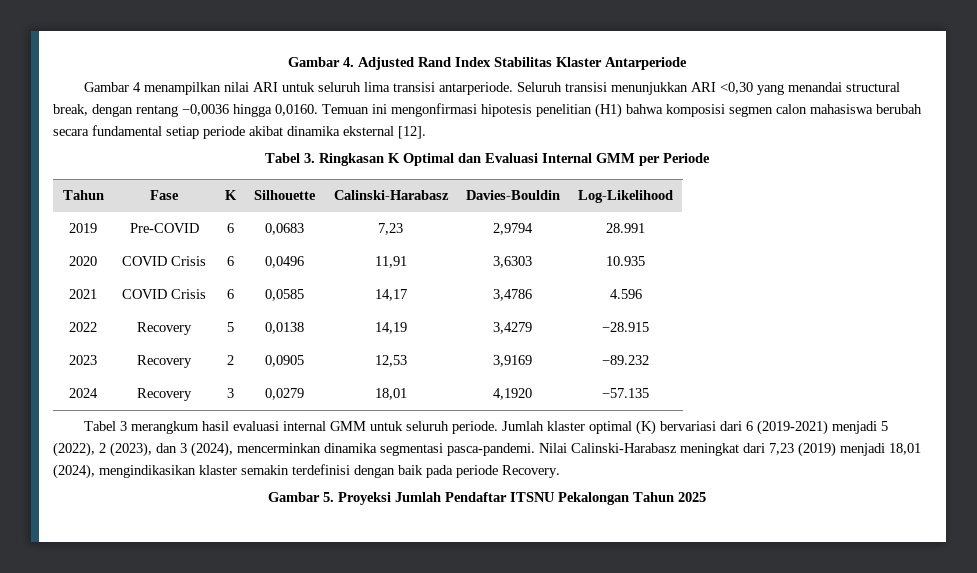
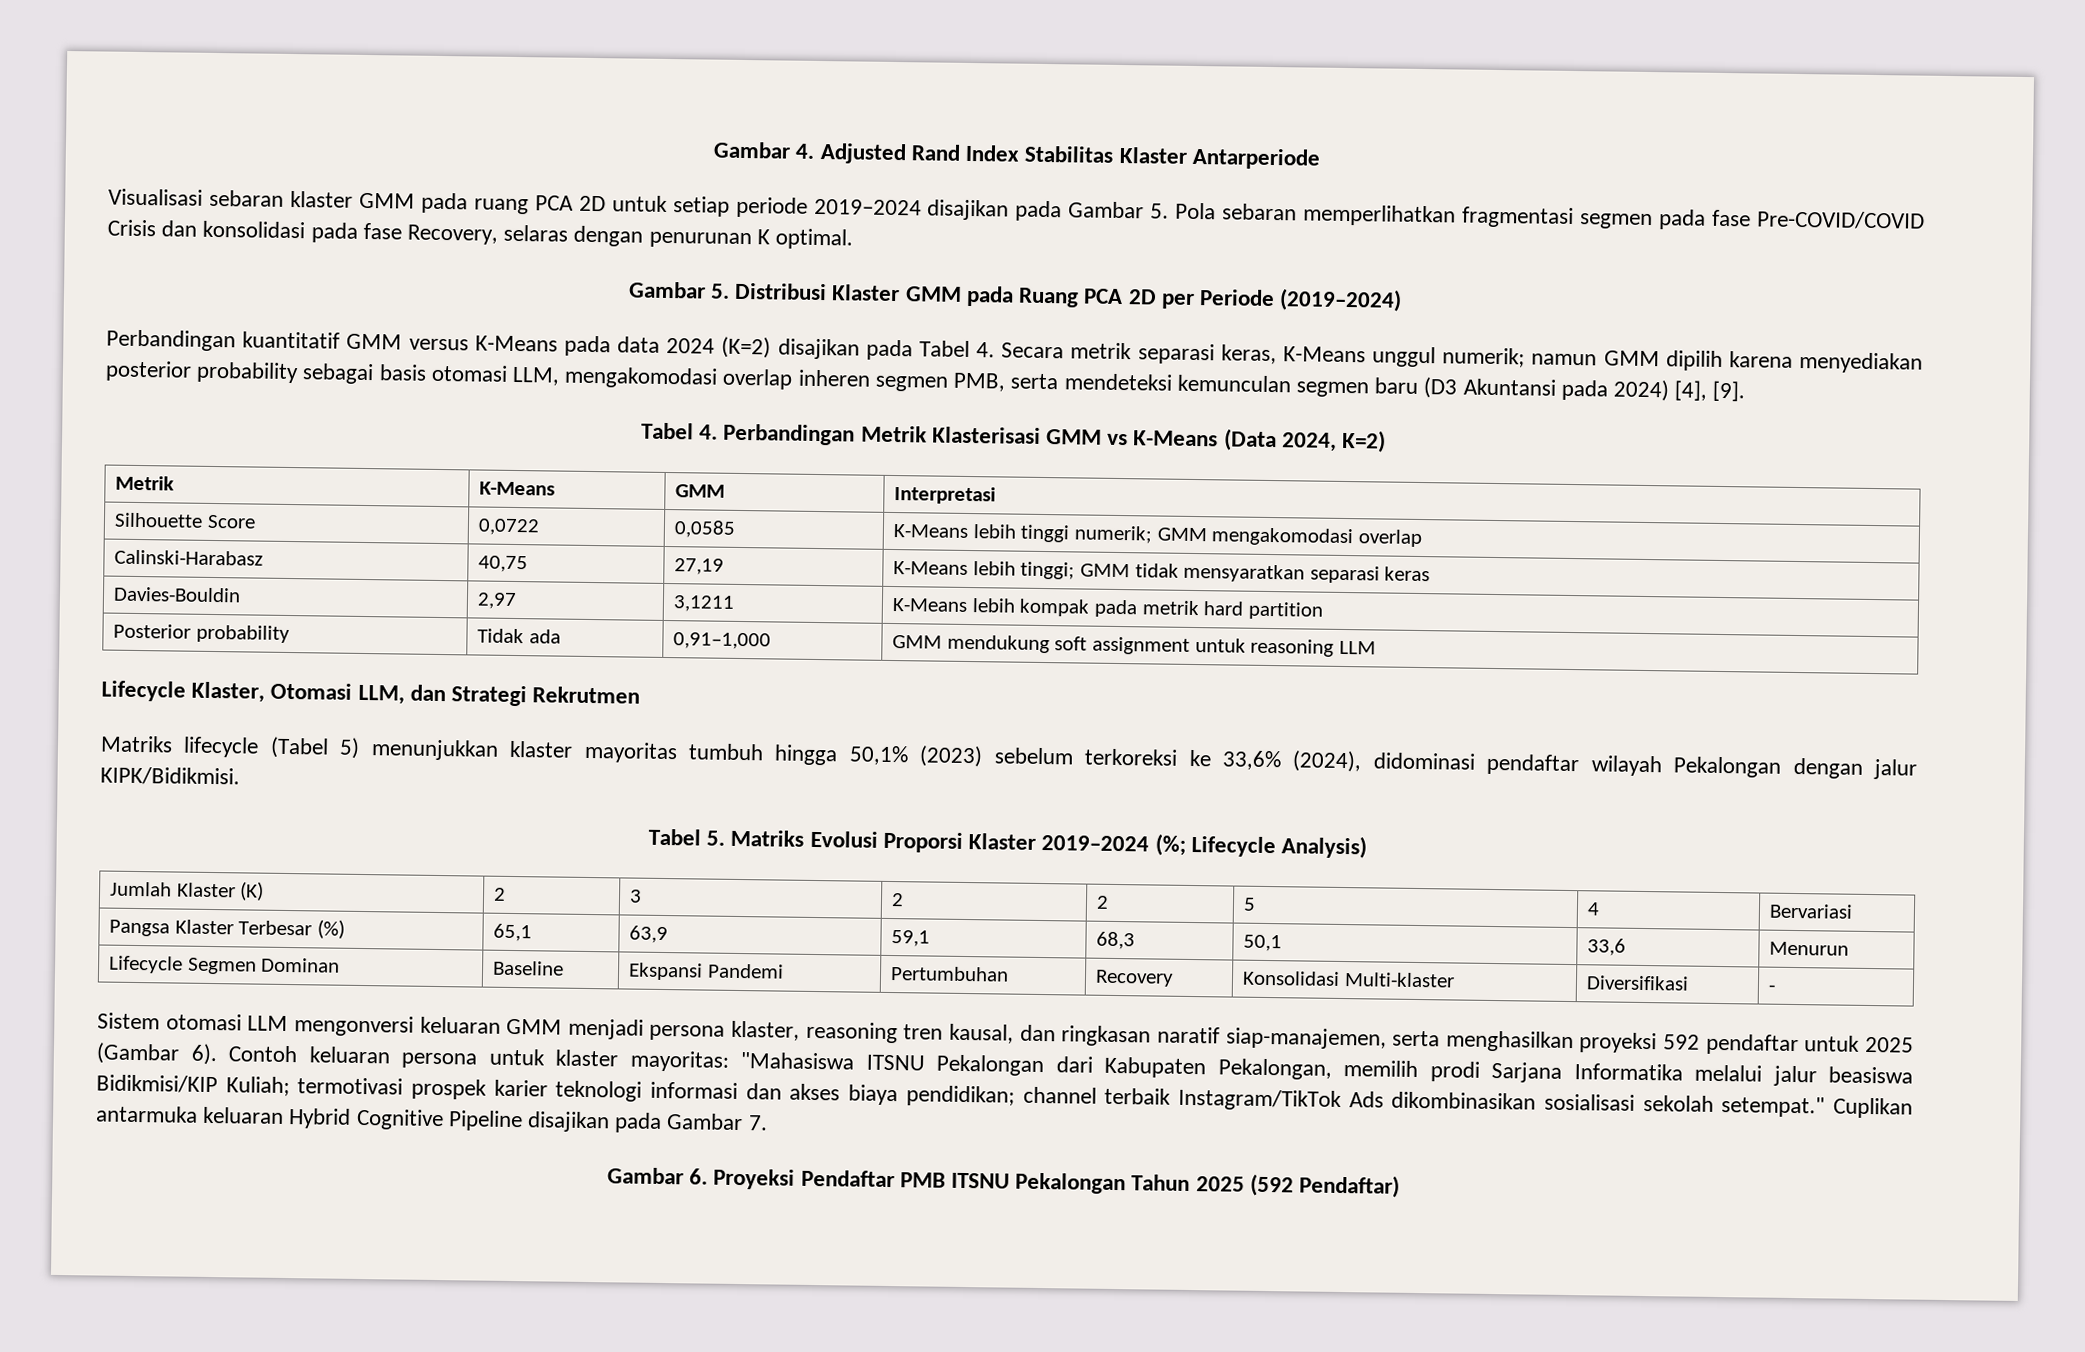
- Gambar 4 menampilkan nilai ARI untuk seluruh lima transisi antarperiode. Seluruh transisi menunjukkan ARI <0,30 yang menandai structural break, dengan rentang −0,0036 hingga 0,0160. Temuan ini mengonfirmasi hipotesis penelitian (H1) bahwa komposisi segmen calon mahasiswa berubah secara fundamental setiap periode akibat dinamika eksternal [12].
- Tabel 3. Ringkasan K Optimal dan Evaluasi Internal GMM per Periode
- Tahun | Fase | K | Silhouette | Calinski-Harabasz | Davies-Bouldin | Log-Likelihood
- 2019 | Pre-COVID | 6 | 0,0683 | 7,23 | 2,9794 | 28.991
- 2020 | COVID Crisis | 6 | 0,0496 | 11,91 | 3,6303 | 10.935
- 2021 | COVID Crisis | 6 | 0,0585 | 14,17 | 3,4786 | 4.596
- 2022 | Recovery | 5 | 0,0138 | 14,19 | 3,4279 | −28.915
- 2023 | Recovery | 2 | 0,0905 | 12,53 | 3,9169 | −89.232
- 2024 | Recovery | 3 | 0,0279 | 18,01 | 4,1920 | −57.135
- Tabel 3 merangkum hasil evaluasi internal GMM untuk seluruh periode. Jumlah klaster optimal (K) bervariasi dari 6 (2019-2021) menjadi 5 (2022), 2 (2023), dan 3 (2024), mencerminkan dinamika segmentasi pasca-pandemi. Nilai Calinski-Harabasz meningkat dari 7,23 (2019) menjadi 18,01 (2024), mengindikasikan klaster semakin terdefinisi dengan baik pada periode Recovery.
- Gambar 5. Proyeksi Jumlah Pendaftar ITSNU Pekalongan Tahun 2025
+ Visualisasi sebaran klaster GMM pada ruang PCA 2D untuk setiap periode 2019–2024 disajikan pada Gambar 5. Pola sebaran memperlihatkan fragmentasi segmen pada fase Pre-COVID/COVID Crisis dan konsolidasi pada fase Recovery, selaras dengan penurunan K optimal.
+ Gambar 5. Distribusi Klaster GMM pada Ruang PCA 2D per Periode (2019–2024)
+ Perbandingan kuantitatif GMM versus K-Means pada data 2024 (K=2) disajikan pada Tabel 4. Secara metrik separasi keras, K-Means unggul numerik; namun GMM dipilih karena menyediakan posterior probability sebagai basis otomasi LLM, mengakomodasi overlap inheren segmen PMB, serta mendeteksi kemunculan segmen baru (D3 Akuntansi pada 2024) [4], [9].
+ Tabel 4. Perbandingan Metrik Klasterisasi GMM vs K-Means (Data 2024, K=2)
+ Metrik | K-Means | GMM | Interpretasi
+ Silhouette Score | 0,0722 | 0,0585 | K-Means lebih tinggi numerik; GMM mengakomodasi overlap
+ Calinski-Harabasz | 40,75 | 27,19 | K-Means lebih tinggi; GMM tidak mensyaratkan separasi keras
+ Davies-Bouldin | 2,97 | 3,1211 | K-Means lebih kompak pada metrik hard partition
+ Posterior probability | Tidak ada | 0,91–1,000 | GMM mendukung soft assignment untuk reasoning LLM
+ Lifecycle Klaster, Otomasi LLM, dan Strategi Rekrutmen
+ Matriks lifecycle (Tabel 5) menunjukkan klaster mayoritas tumbuh hingga 50,1% (2023) sebelum terkoreksi ke 33,6% (2024), didominasi pendaftar wilayah Pekalongan dengan jalur KIPK/Bidikmisi.
+ Tabel 5. Matriks Evolusi Proporsi Klaster 2019–2024 (%; Lifecycle Analysis)
+ Jumlah Klaster (K) | 2 | 3 | 2 | 2 | 5 | 4 | Bervariasi
+ Pangsa Klaster Terbesar (%) | 65,1 | 63,9 | 59,1 | 68,3 | 50,1 | 33,6 | Menurun
+ Lifecycle Segmen Dominan | Baseline | Ekspansi Pandemi | Pertumbuhan | Recovery | Konsolidasi Multi-klaster | Diversifikasi | -
+ Sistem otomasi LLM mengonversi keluaran GMM menjadi persona klaster, reasoning tren kausal, dan ringkasan naratif siap-manajemen, serta menghasilkan proyeksi 592 pendaftar untuk 2025 (Gambar 6). Contoh keluaran persona untuk klaster mayoritas: "Mahasiswa ITSNU Pekalongan dari Kabupaten Pekalongan, memilih prodi Sarjana Informatika melalui jalur beasiswa Bidikmisi/KIP Kuliah; termotivasi prospek karier teknologi informasi dan akses biaya pendidikan; channel terbaik Instagram/TikTok Ads dikombinasikan sosialisasi sekolah setempat." Cuplikan antarmuka keluaran Hybrid Cognitive Pipeline disajikan pada Gambar 7.
+ Gambar 6. Proyeksi Pendaftar PMB ITSNU Pekalongan Tahun 2025 (592 Pendaftar)

